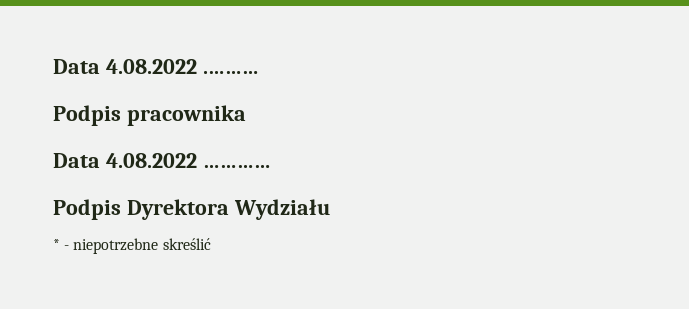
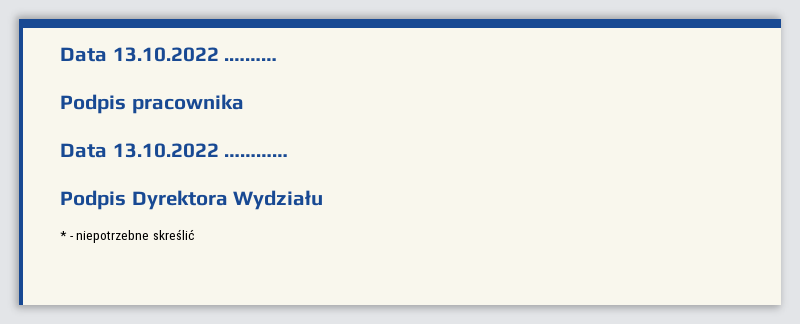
- Data 4.08.2022 .………
+ Data 13.10.2022 .………
- Data 4.08.2022 …………
+ Data 13.10.2022 …………

